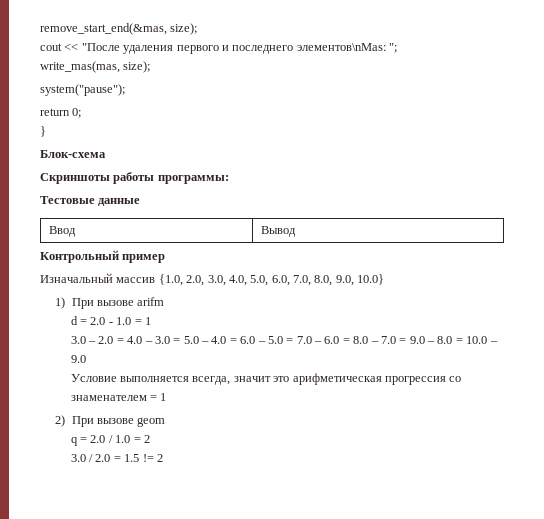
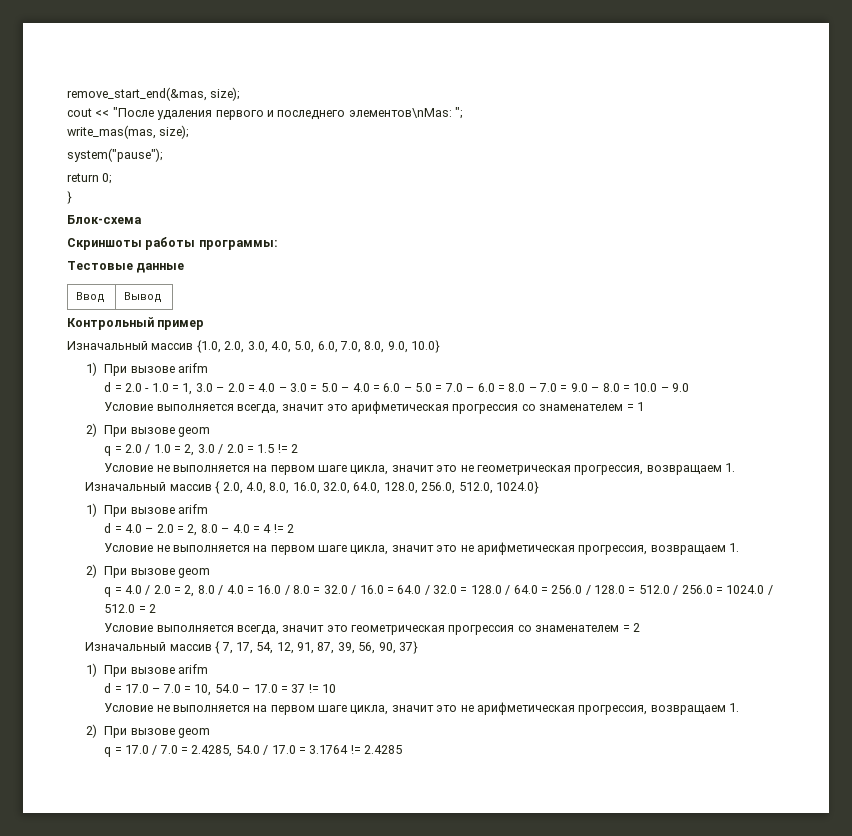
- d = 2.0 - 1.0 = 1
- 3.0 – 2.0 = 4.0 – 3.0 = 5.0 – 4.0 = 6.0 – 5.0 = 7.0 – 6.0 = 8.0 – 7.0 = 9.0 – 8.0 = 10.0 – 9.0
+ d = 2.0 - 1.0 = 1, 3.0 – 2.0 = 4.0 – 3.0 = 5.0 – 4.0 = 6.0 – 5.0 = 7.0 – 6.0 = 8.0 – 7.0 = 9.0 – 8.0 = 10.0 – 9.0
- q = 2.0 / 1.0 = 2
- 3.0 / 2.0 = 1.5 != 2
+ q = 2.0 / 1.0 = 2, 3.0 / 2.0 = 1.5 != 2
+ Условие не выполняется на первом шаге цикла, значит это не геометрическая прогрессия, возвращаем 1.
+ Изначальный массив { 2.0, 4.0, 8.0, 16.0, 32.0, 64.0, 128.0, 256.0, 512.0, 1024.0}
+ 1) При вызове arifm
+ d = 4.0 – 2.0 = 2, 8.0 – 4.0 = 4 != 2
+ Условие не выполняется на первом шаге цикла, значит это не арифметическая прогрессия, возвращаем 1.
+ 2) При вызове geom
+ q = 4.0 / 2.0 = 2, 8.0 / 4.0 = 16.0 / 8.0 = 32.0 / 16.0 = 64.0 / 32.0 = 128.0 / 64.0 = 256.0 / 128.0 = 512.0 / 256.0 = 1024.0 / 512.0 = 2
+ Условие выполняется всегда, значит это геометрическая прогрессия со знаменателем = 2
+ Изначальный массив { 7, 17, 54, 12, 91, 87, 39, 56, 90, 37}
+ 1) При вызове arifm
+ d = 17.0 – 7.0 = 10, 54.0 – 17.0 = 37 != 10
+ Условие не выполняется на первом шаге цикла, значит это не арифметическая прогрессия, возвращаем 1.
+ 2) При вызове geom
+ q = 17.0 / 7.0 = 2.4285, 54.0 / 17.0 = 3.1764 != 2.4285

